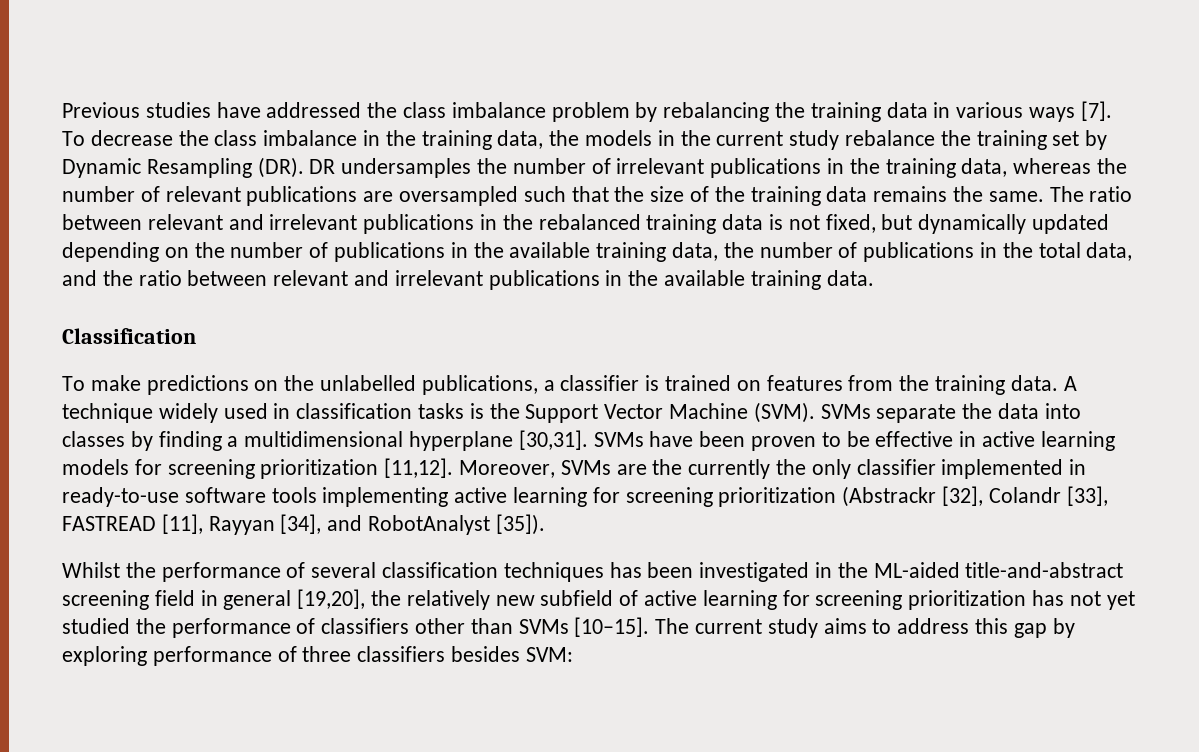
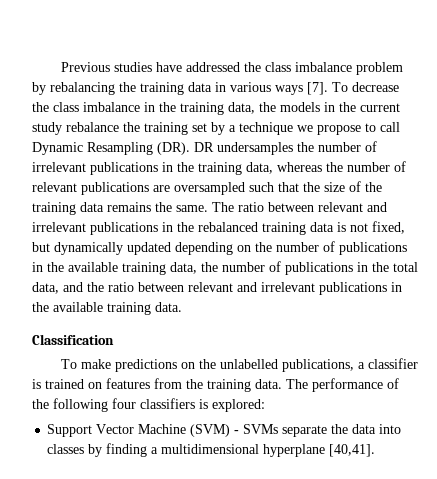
- To decrease the class imbalance in the training data, the models in the current study rebalance the training set by Dynamic Resampling (DR). DR undersamples the number of irrelevant publications in the training data, whereas the number of relevant publications are oversampled such that the size of the training data remains the same.
+ To decrease the class imbalance in the training data, the models in the current study rebalance the training set by a technique we propose to call Dynamic Resampling (DR). DR undersamples the number of irrelevant publications in the training data, whereas the number of relevant publications are oversampled such that the size of the training data remains the same.
- A technique widely used in classification tasks is the Support Vector Machine (SVM). SVMs separate the data into classes by finding a multidimensional hyperplane [30,31]. SVMs have been proven to be effective in active learning models for screening prioritization [11,12]. Moreover, SVMs are the currently the only classifier implemented in ready-to-use software tools implementing active learning for screening prioritization (Abstrackr [32], Colandr [33], FASTREAD [11], Rayyan [34], and RobotAnalyst [35]).
- Whilst the performance of several classification techniques has been investigated in the ML-aided title-and-abstract screening field in general [19,20], the relatively new subfield of active learning for screening prioritization has not yet studied the performance of classifiers other than SVMs [10–15]. The current study aims to address this gap by exploring performance of three classifiers besides SVM:
+ The performance of the following four classifiers is explored:
+ Support Vector Machine (SVM) - SVMs separate the data into classes by finding a multidimensional hyperplane [40,41].

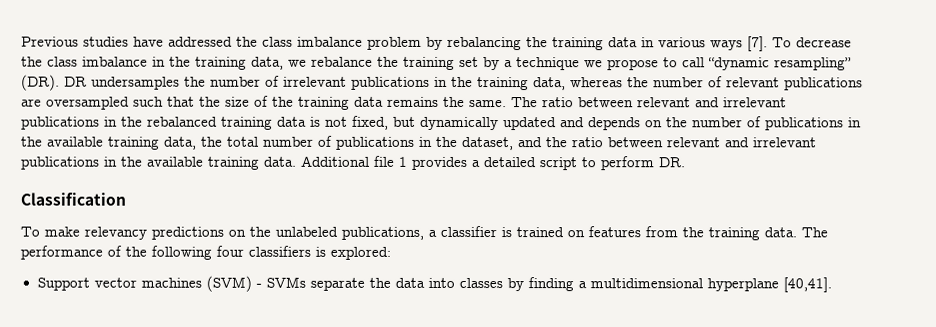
- To decrease the class imbalance in the training data, the models in the current study rebalance the training set by a technique we propose to call Dynamic Resampling (DR). DR undersamples the number of irrelevant publications in the training data, whereas the number of relevant publications are oversampled such that the size of the training data remains the same.
+ To decrease the class imbalance in the training data, we rebalance the training set by a technique we propose to call “dynamic resampling” (DR). DR undersamples the number of irrelevant publications in the training data, whereas the number of relevant publications are oversampled such that the size of the training data remains the same.
- The ratio between relevant and irrelevant publications in the rebalanced training data is not fixed, but dynamically updated depending on the number of publications in the available training data, the number of publications in the total data, and the ratio between relevant and irrelevant publications in the available training data.
+ The ratio between relevant and irrelevant publications in the rebalanced training data is not fixed, but dynamically updated and depends on the number of publications in the available training data, the total number of publications in the dataset, and the ratio between relevant and irrelevant publications in the available training data. Additional file 1 provides a detailed script to perform DR.
- To make predictions on the unlabelled publications, a classifier is trained on features from the training data.
+ To make relevancy predictions on the unlabeled publications, a classifier is trained on features from the training data.
- Support Vector Machine (SVM) - SVMs separate the data into classes by finding a multidimensional hyperplane [40,41].
+ Support vector machines (SVM) - SVMs separate the data into classes by finding a multidimensional hyperplane [40,41].

